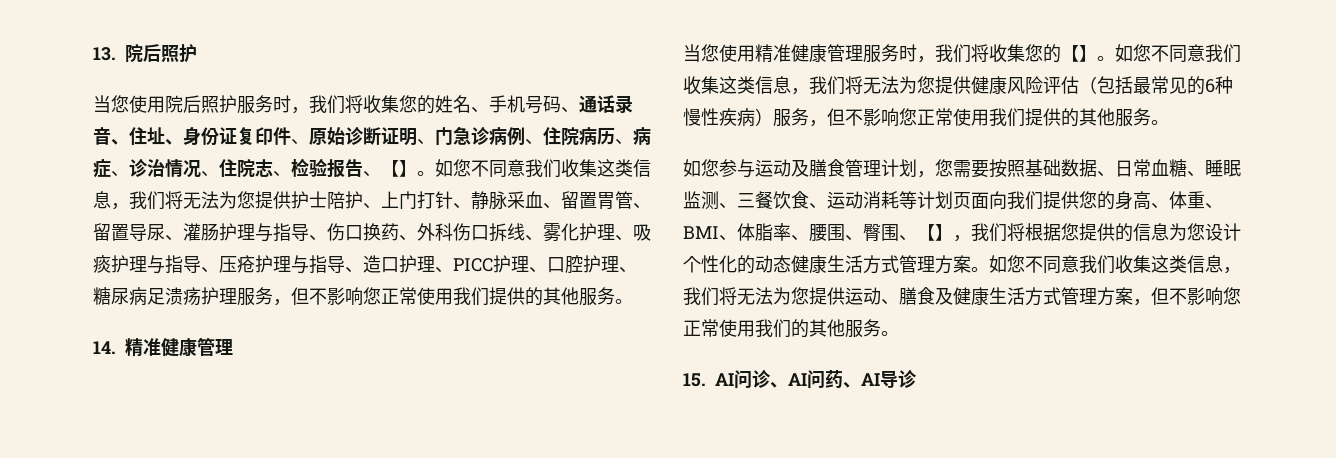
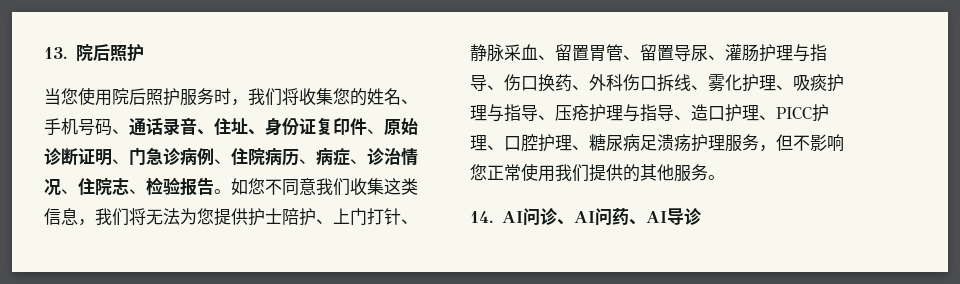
- 当您使用院后照护服务时，我们将收集您的姓名、手机号码、通话录音、住址、身份证复印件、原始诊断证明、门急诊病例、住院病历、病症、诊治情况、住院志、检验报告、【】。
+ 当您使用院后照护服务时，我们将收集您的姓名、手机号码、通话录音、住址、身份证复印件、原始诊断证明、门急诊病例、住院病历、病症、诊治情况、住院志、检验报告。
- 14.精准健康管理
- 当您使用精准健康管理服务时，我们将收集您的【】。如您不同意我们收集这类信息，我们将无法为您提供健康风险评估（包括最常见的6种慢性疾病）服务，但不影响您正常使用我们提供的其他服务。
- 如您参与运动及膳食管理计划，您需要按照基础数据、日常血糖、睡眠监测、三餐饮食、运动消耗等计划页面向我们提供您的身高、体重、BMI、体脂率、腰围、臀围、【】，我们将根据您提供的信息为您设计个性化的动态健康生活方式管理方案。如您不同意我们收集这类信息，我们将无法为您提供运动、膳食及健康生活方式管理方案，但不影响您正常使用我们的其他服务。
- 15. AI问诊、AI问药、AI导诊
+ 14. AI问诊、AI问药、AI导诊

